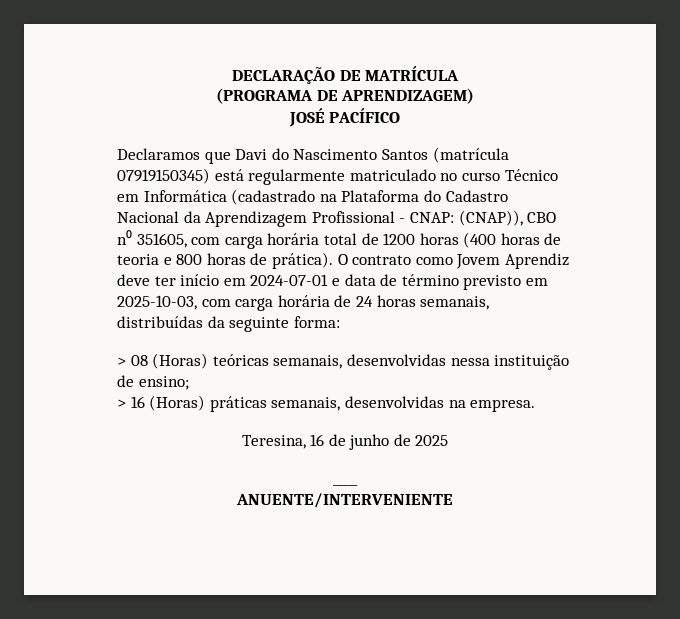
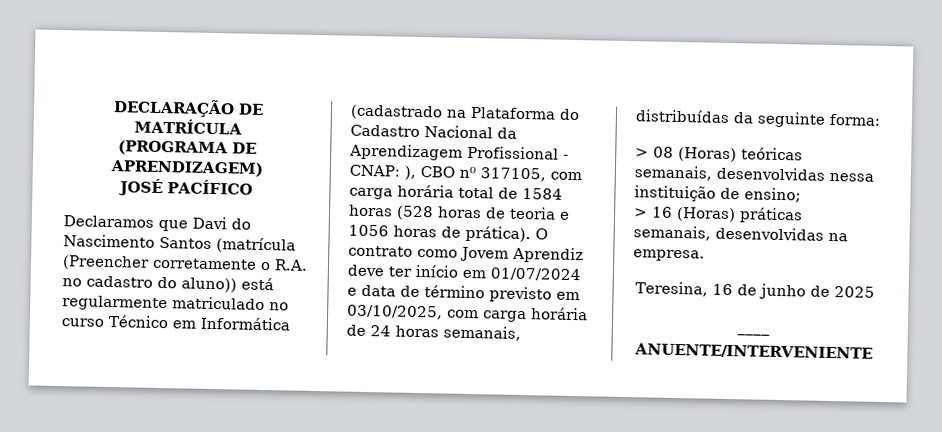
- Declaramos que Davi do Nascimento Santos (matrícula 07919150345) está regularmente matriculado no curso Técnico em Informática (cadastrado na Plataforma do Cadastro Nacional da Aprendizagem Profissional - CNAP: (CNAP)), CBO n⁰ 351605, com carga horária total de 1200 horas (400 horas de teoria e 800 horas de prática).
+ Declaramos que Davi do Nascimento Santos (matrícula (Preencher corretamente o R.A. no cadastro do aluno)) está regularmente matriculado no curso Técnico em Informática (cadastrado na Plataforma do Cadastro Nacional da Aprendizagem Profissional - CNAP: ), CBO n⁰ 317105, com carga horária total de 1584 horas (528 horas de teoria e 1056 horas de prática).
- O contrato como Jovem Aprendiz deve ter início em 2024-07-01 e data de término previsto em 2025-10-03, com carga horária de 24 horas semanais, distribuídas da seguinte forma:
+ O contrato como Jovem Aprendiz deve ter início em 01/07/2024 e data de término previsto em 03/10/2025, com carga horária de 24 horas semanais, distribuídas da seguinte forma:

